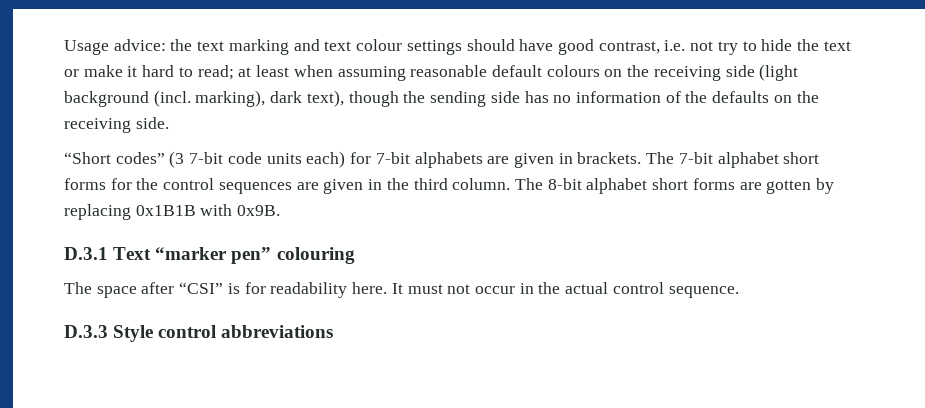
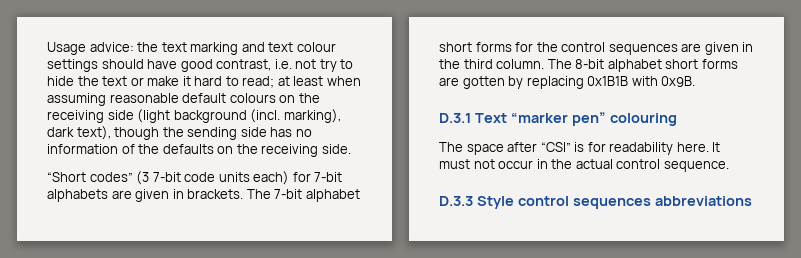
- D.3.3 Style control abbreviations
+ D.3.3 Style control sequences abbreviations

